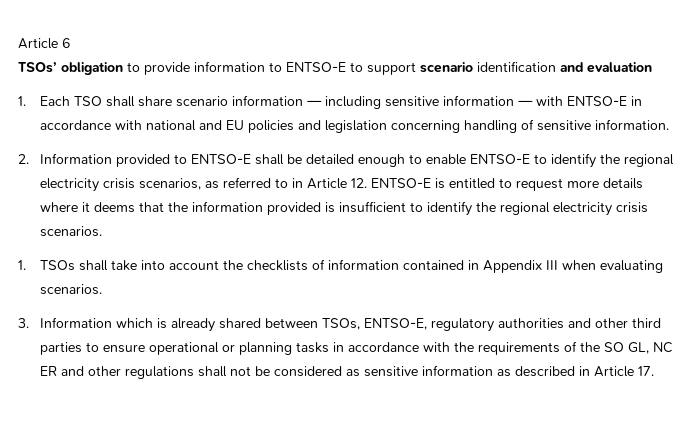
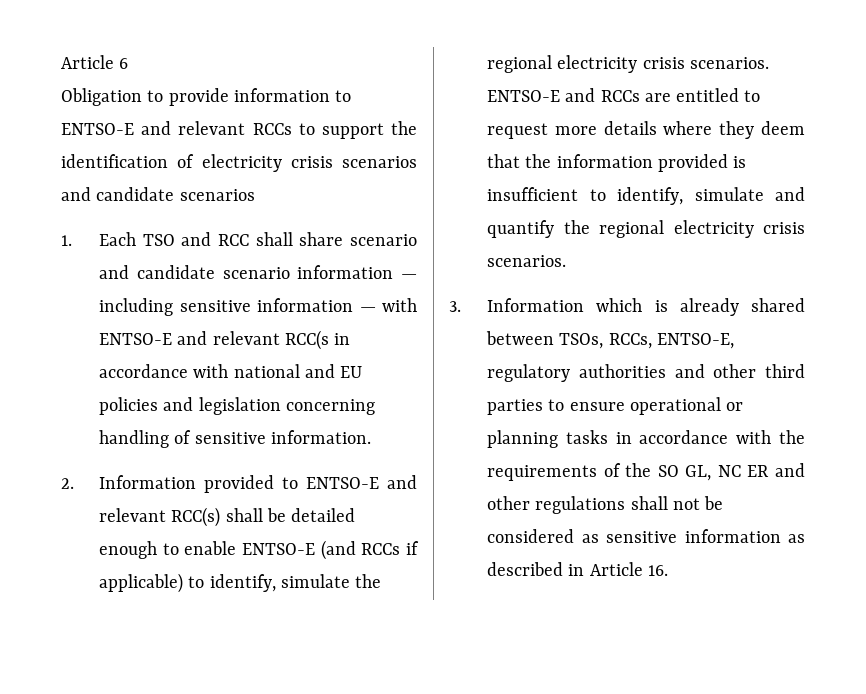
- TSOs’ obligation to provide information to ENTSO-E to support scenario identification and evaluation
+ Obligation to provide information to ENTSO-E and relevant RCCs to support the identification of electricity crisis scenarios and candidate scenarios
- 1. Each TSO shall share scenario information — including sensitive information — with ENTSO-E in accordance with national and EU policies and legislation concerning handling of sensitive information.
+ 1. Each TSO and RCC shall share scenario and candidate scenario information — including sensitive information — with ENTSO-E and relevant RCC(s in accordance with national and EU policies and legislation concerning handling of sensitive information.
- 2. Information provided to ENTSO-E shall be detailed enough to enable ENTSO-E to identify the regional electricity crisis scenarios, as referred to in Article 12. ENTSO-E is entitled to request more details where it deems that the information provided is insufficient to identify the regional electricity crisis scenarios.
- 1. TSOs shall take into account the checklists of information contained in Appendix III when evaluating scenarios.
+ 2. Information provided to ENTSO-E and relevant RCC(s) shall be detailed enough to enable ENTSO-E (and RCCs if applicable) to identify, simulate the regional electricity crisis scenarios. ENTSO-E and RCCs are entitled to request more details where they deem that the information provided is insufficient to identify, simulate and quantify the regional electricity crisis scenarios.
- 3. Information which is already shared between TSOs, ENTSO-E, regulatory authorities and other third parties to ensure operational or planning tasks in accordance with the requirements of the SO GL, NC ER and other regulations shall not be considered as sensitive information as described in Article 17.
+ 3. Information which is already shared between TSOs, RCCs, ENTSO-E, regulatory authorities and other third parties to ensure operational or planning tasks in accordance with the requirements of the SO GL, NC ER and other regulations shall not be considered as sensitive information as described in Article 16.

